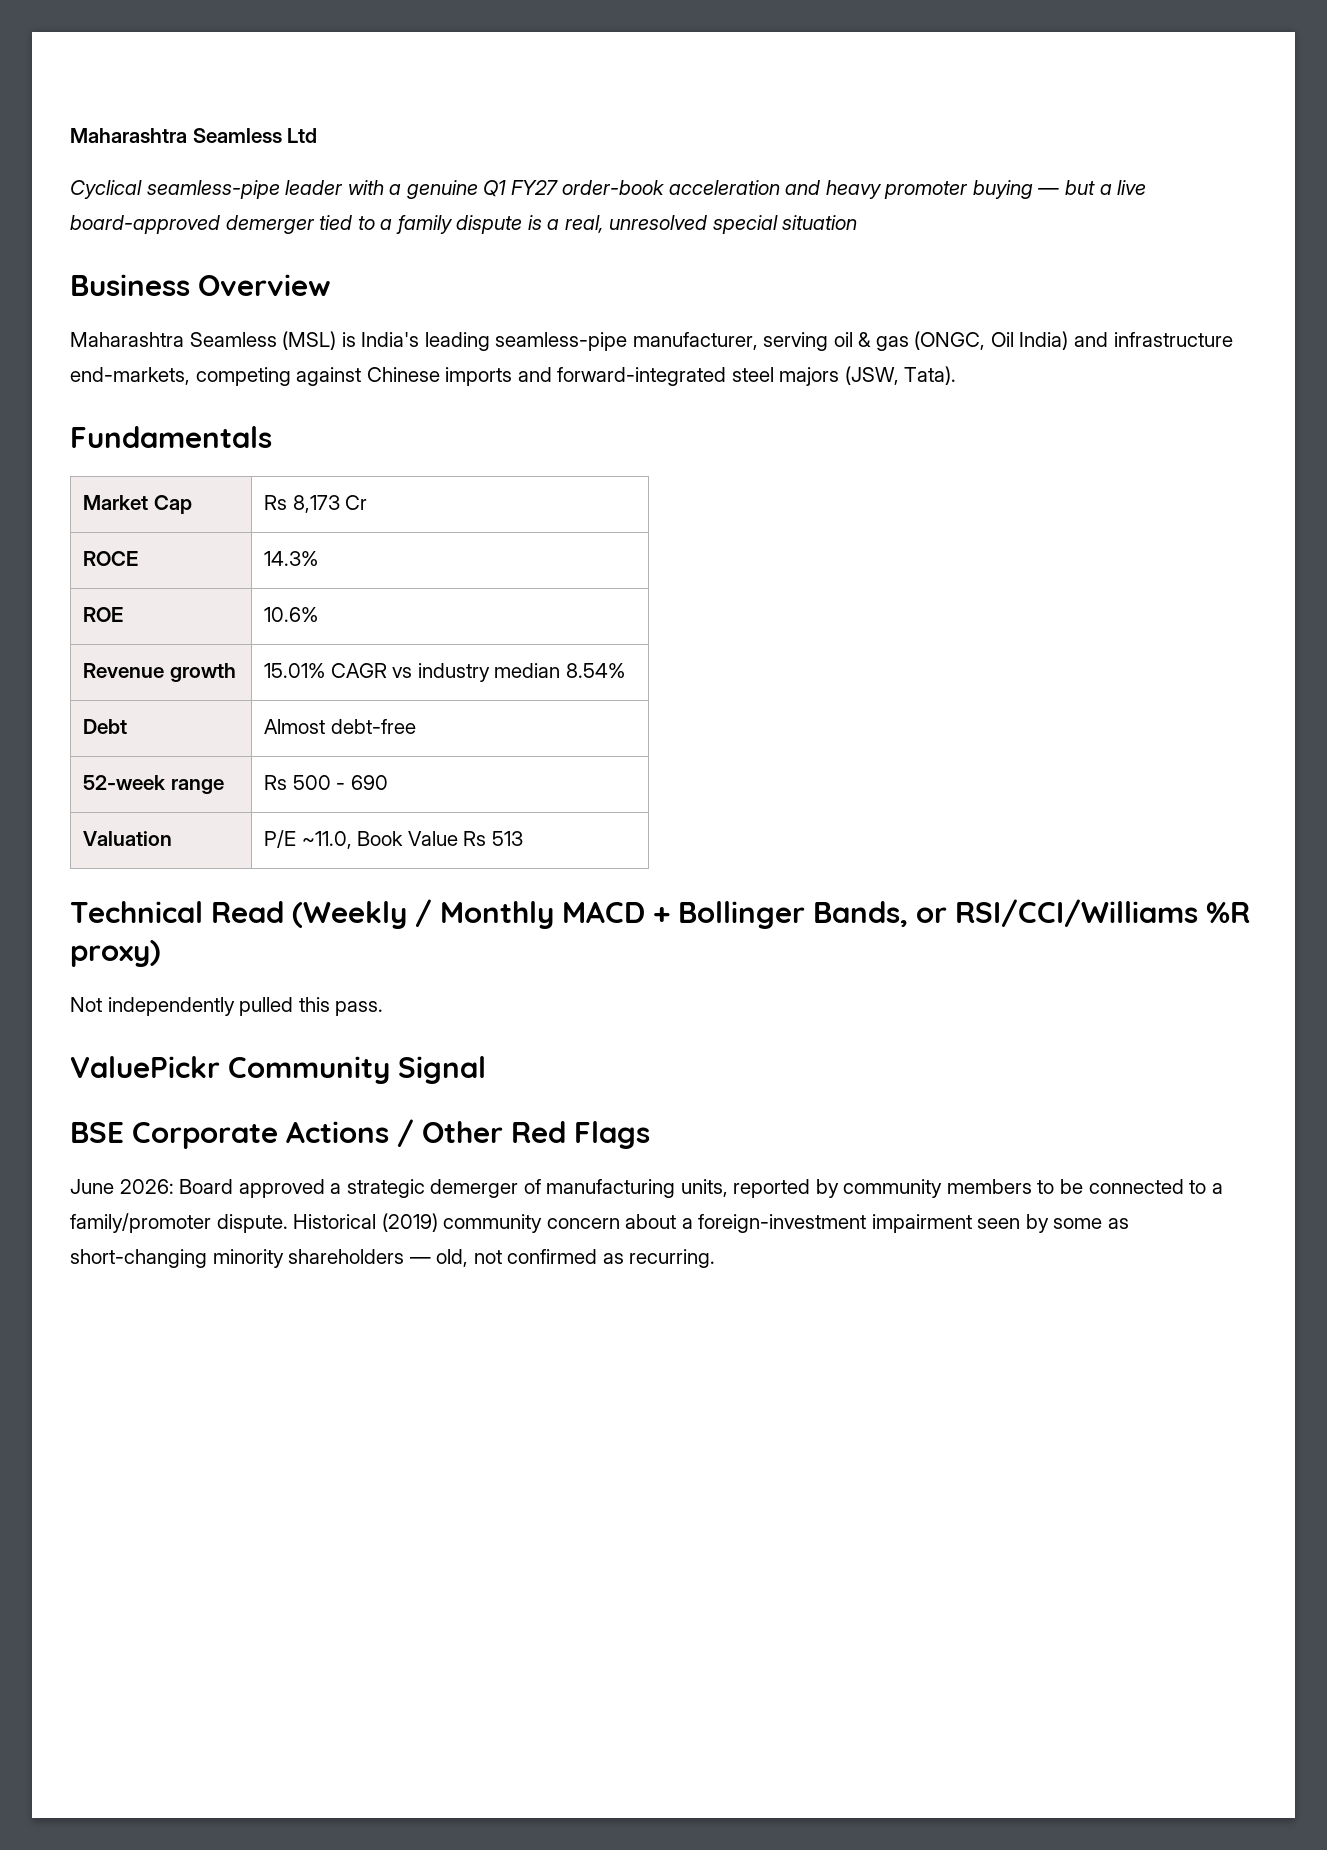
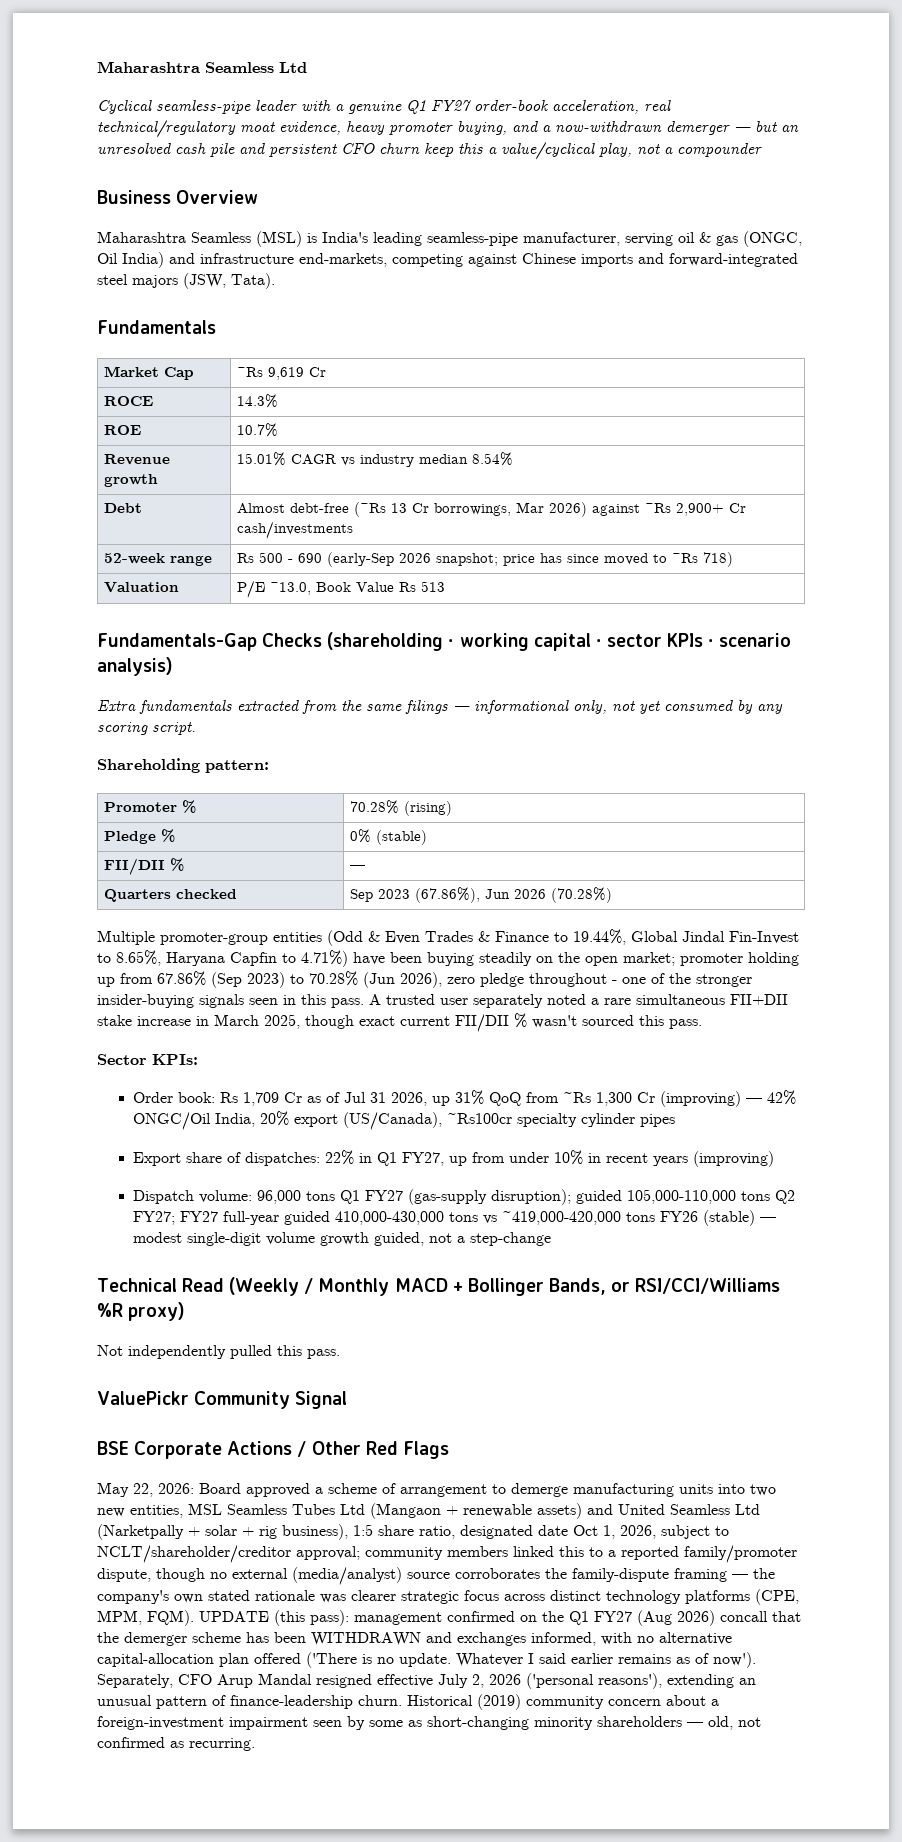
- Cyclical seamless-pipe leader with a genuine Q1 FY27 order-book acceleration and heavy promoter buying — but a live board-approved demerger tied to a family dispute is a real, unresolved special situation
+ Cyclical seamless-pipe leader with a genuine Q1 FY27 order-book acceleration, real technical/regulatory moat evidence, heavy promoter buying, and a now-withdrawn demerger — but an unresolved cash pile and persistent CFO churn keep this a value/cyclical play, not a compounder
- Market Cap | Rs 8,173 Cr
+ Market Cap | ~Rs 9,619 Cr
- ROE | 10.6%
+ ROE | 10.7%
- Debt | Almost debt-free
+ Debt | Almost debt-free (~Rs 13 Cr borrowings, Mar 2026) against ~Rs 2,900+ Cr cash/investments
- 52-week range | Rs 500 - 690
+ 52-week range | Rs 500 - 690 (early-Sep 2026 snapshot; price has since moved to ~Rs 718)
- Valuation | P/E ~11.0, Book Value Rs 513
+ Valuation | P/E ~13.0, Book Value Rs 513
+ Fundamentals-Gap Checks (shareholding · working capital · sector KPIs · scenario analysis)
+ Extra fundamentals extracted from the same filings — informational only, not yet consumed by any scoring script.
+ Shareholding pattern:
+ Promoter % | 70.28% (rising)
+ Pledge % | 0% (stable)
+ FII/DII % | —
+ Quarters checked | Sep 2023 (67.86%), Jun 2026 (70.28%)
+ Multiple promoter-group entities (Odd & Even Trades & Finance to 19.44%, Global Jindal Fin-Invest to 8.65%, Haryana Capfin to 4.71%) have been buying steadily on the open market; promoter holding up from 67.86% (Sep 2023) to 70.28% (Jun 2026), zero pledge throughout - one of the stronger insider-buying signals seen in this pass. A trusted user separately noted a rare simultaneous FII+DII stake increase in March 2025, though exact current FII/DII % wasn't sourced this pass.
+ Sector KPIs:
+ Order book: Rs 1,709 Cr as of Jul 31 2026, up 31% QoQ from ~Rs 1,300 Cr (improving) — 42% ONGC/Oil India, 20% export (US/Canada), ~Rs100cr specialty cylinder pipes
+ Export share of dispatches: 22% in Q1 FY27, up from under 10% in recent years (improving)
+ Dispatch volume: 96,000 tons Q1 FY27 (gas-supply disruption); guided 105,000-110,000 tons Q2 FY27; FY27 full-year guided 410,000-430,000 tons vs ~419,000-420,000 tons FY26 (stable) — modest single-digit volume growth guided, not a step-change
- June 2026: Board approved a strategic demerger of manufacturing units, reported by community members to be connected to a family/promoter dispute.
+ May 22, 2026: Board approved a scheme of arrangement to demerge manufacturing units into two new entities, MSL Seamless Tubes Ltd (Mangaon + renewable assets) and United Seamless Ltd (Narketpally + solar + rig business), 1:5 share ratio, designated date Oct 1, 2026, subject to NCLT/shareholder/creditor approval; community members linked this to a reported family/promoter dispute, though no external (media/analyst) source corroborates the family-dispute framing — the company's own stated rationale was clearer strategic focus across distinct technology platforms (CPE, MPM, FQM). UPDATE (this pass): management confirmed on the Q1 FY27 (Aug 2026) concall that the demerger scheme has been WITHDRAWN and exchanges informed, with no alternative capital-allocation plan offered ('There is no update. Whatever I said earlier remains as of now'). Separately, CFO Arup Mandal resigned effective July 2, 2026 ('personal reasons'), extending an unusual pattern of finance-leadership churn.

